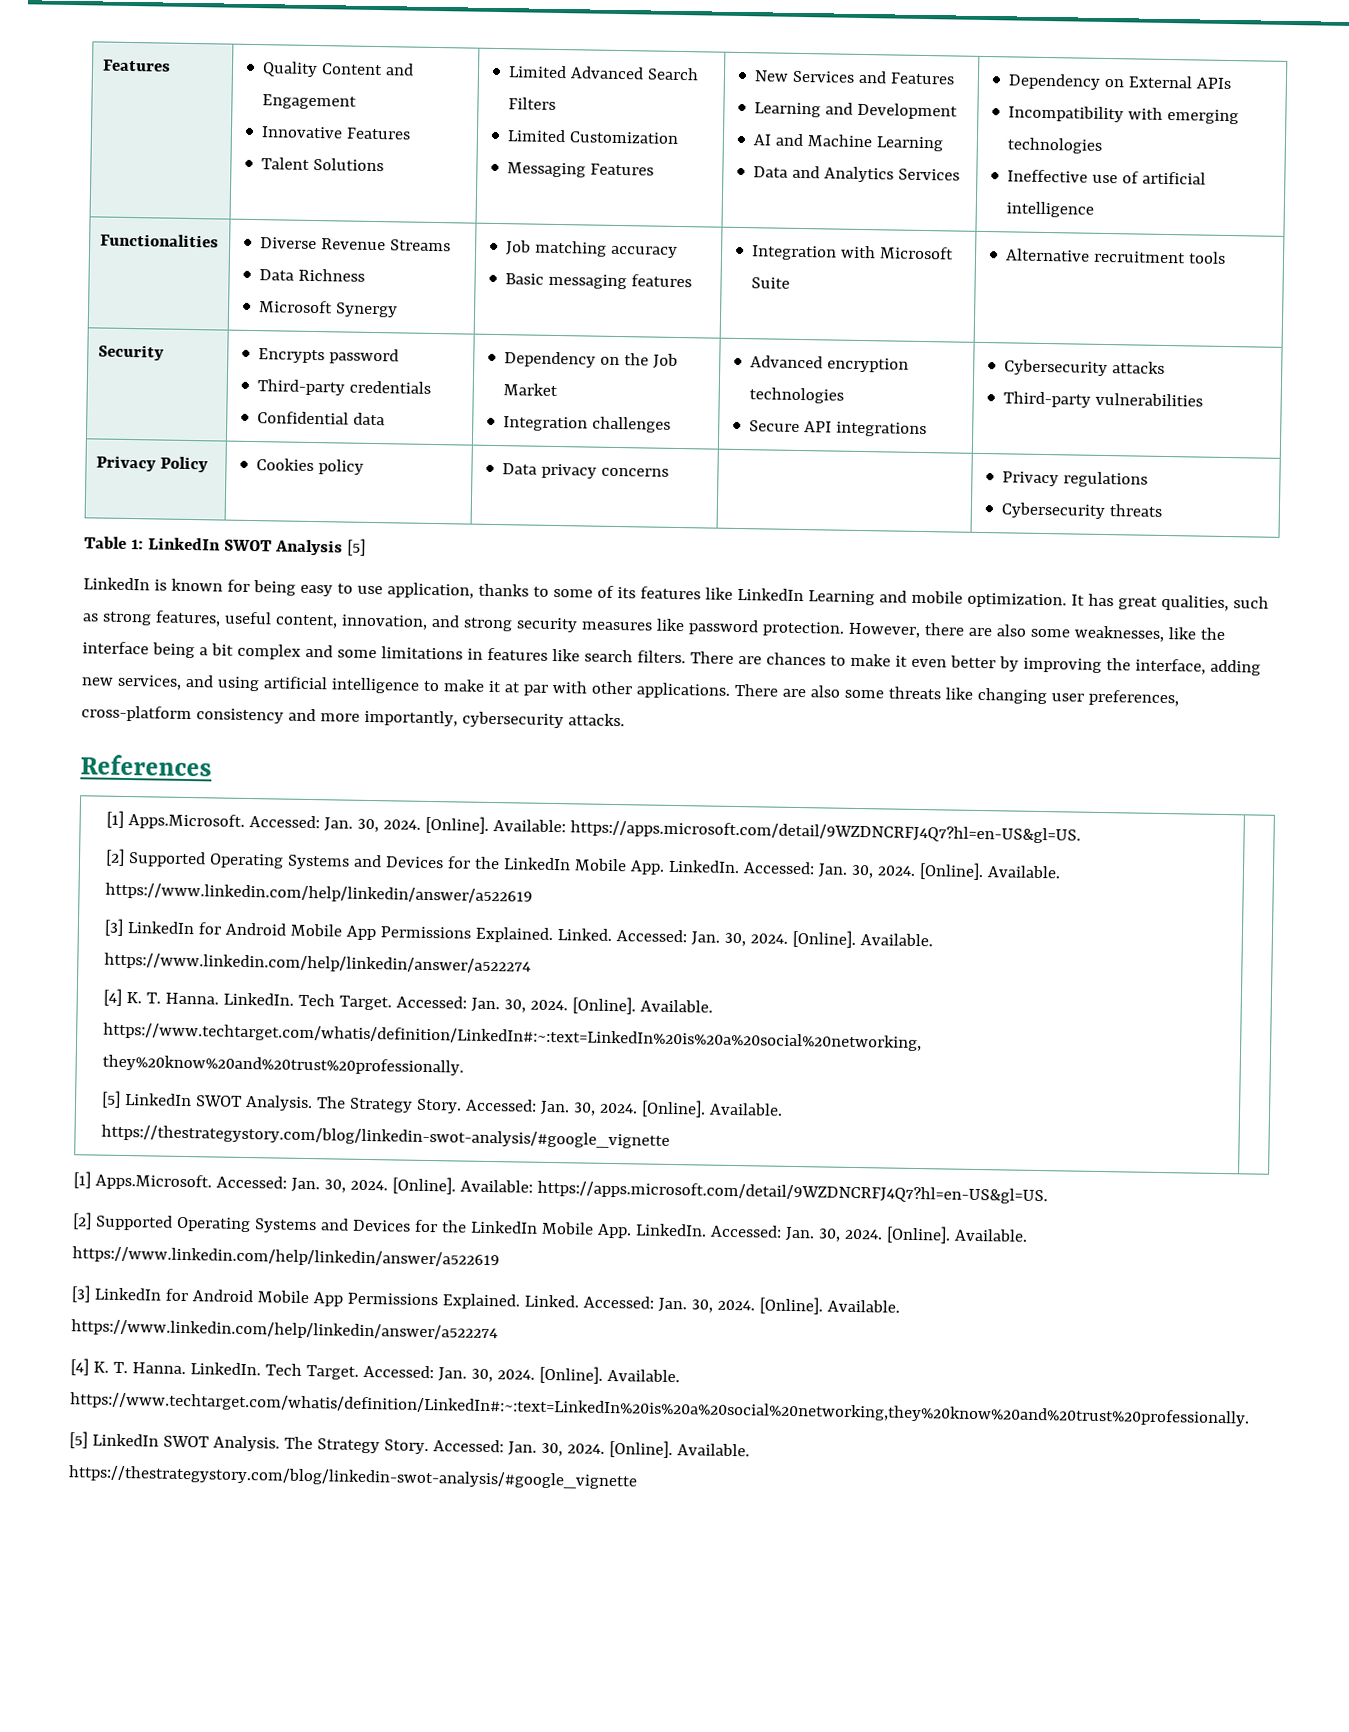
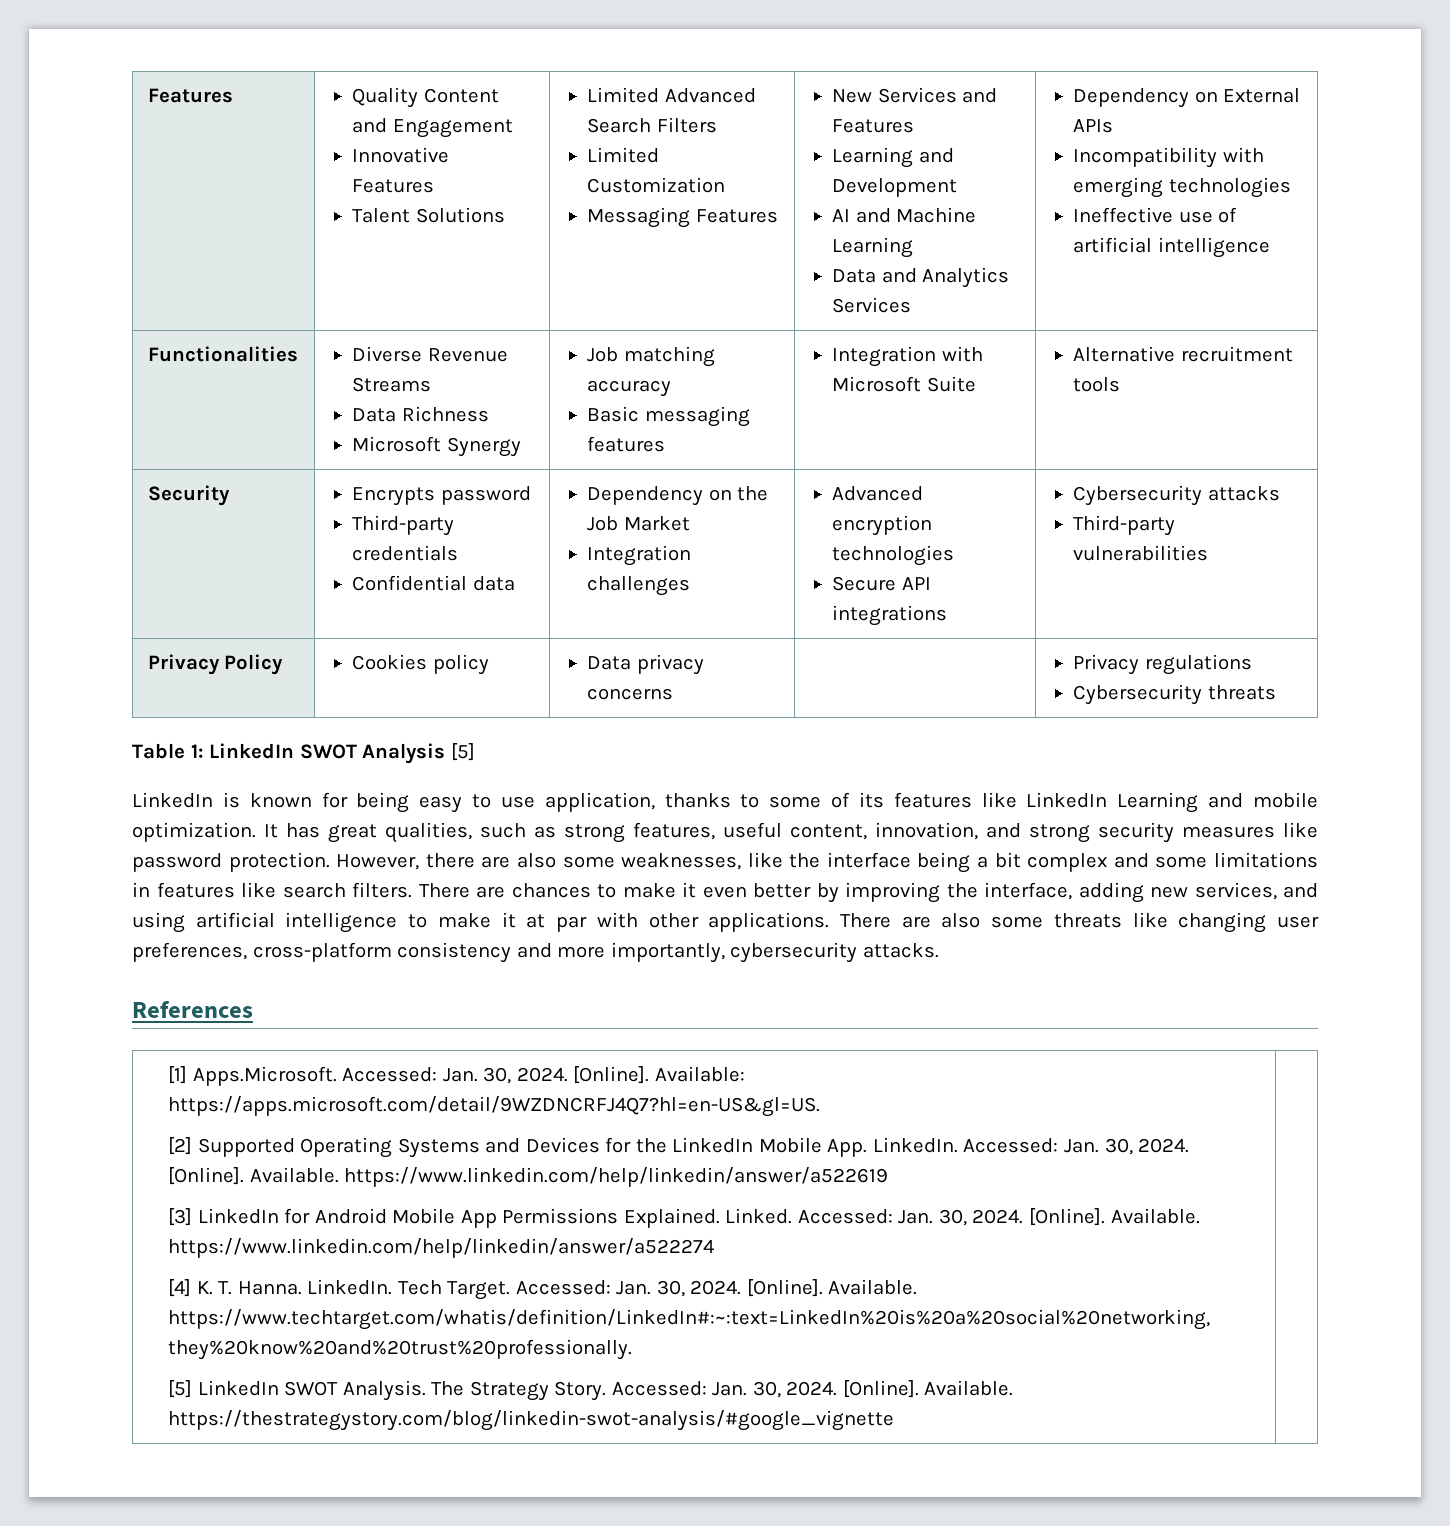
- Available. https://thestrategystory.com/blog/linkedin-swot-analysis/#google_vignette |
- [1] Apps.Microsoft. Accessed: Jan. 30, 2024. [Online]. Available: https://apps.microsoft.com/detail/9WZDNCRFJ4Q7?hl=en-US&gl=US.
- [2] Supported Operating Systems and Devices for the LinkedIn Mobile App. LinkedIn. Accessed: Jan. 30, 2024. [Online]. Available. https://www.linkedin.com/help/linkedin/answer/a522619
- [3] LinkedIn for Android Mobile App Permissions Explained. Linked. Accessed: Jan. 30, 2024. [Online]. Available. https://www.linkedin.com/help/linkedin/answer/a522274
- [4] K. T. Hanna. LinkedIn. Tech Target. Accessed: Jan. 30, 2024. [Online]. Available. https://www.techtarget.com/whatis/definition/LinkedIn#:~:text=LinkedIn%20is%20a%20social%20networking,they%20know%20and%20trust%20professionally.
- [5] LinkedIn SWOT Analysis. The Strategy Story. Accessed: Jan. 30, 2024. [Online]. Available. https://thestrategystory.com/blog/linkedin-swot-analysis/#google_vignette
+ Available. https://thestrategystory.com/blog/linkedin-swot-analysis/#google_vignette

